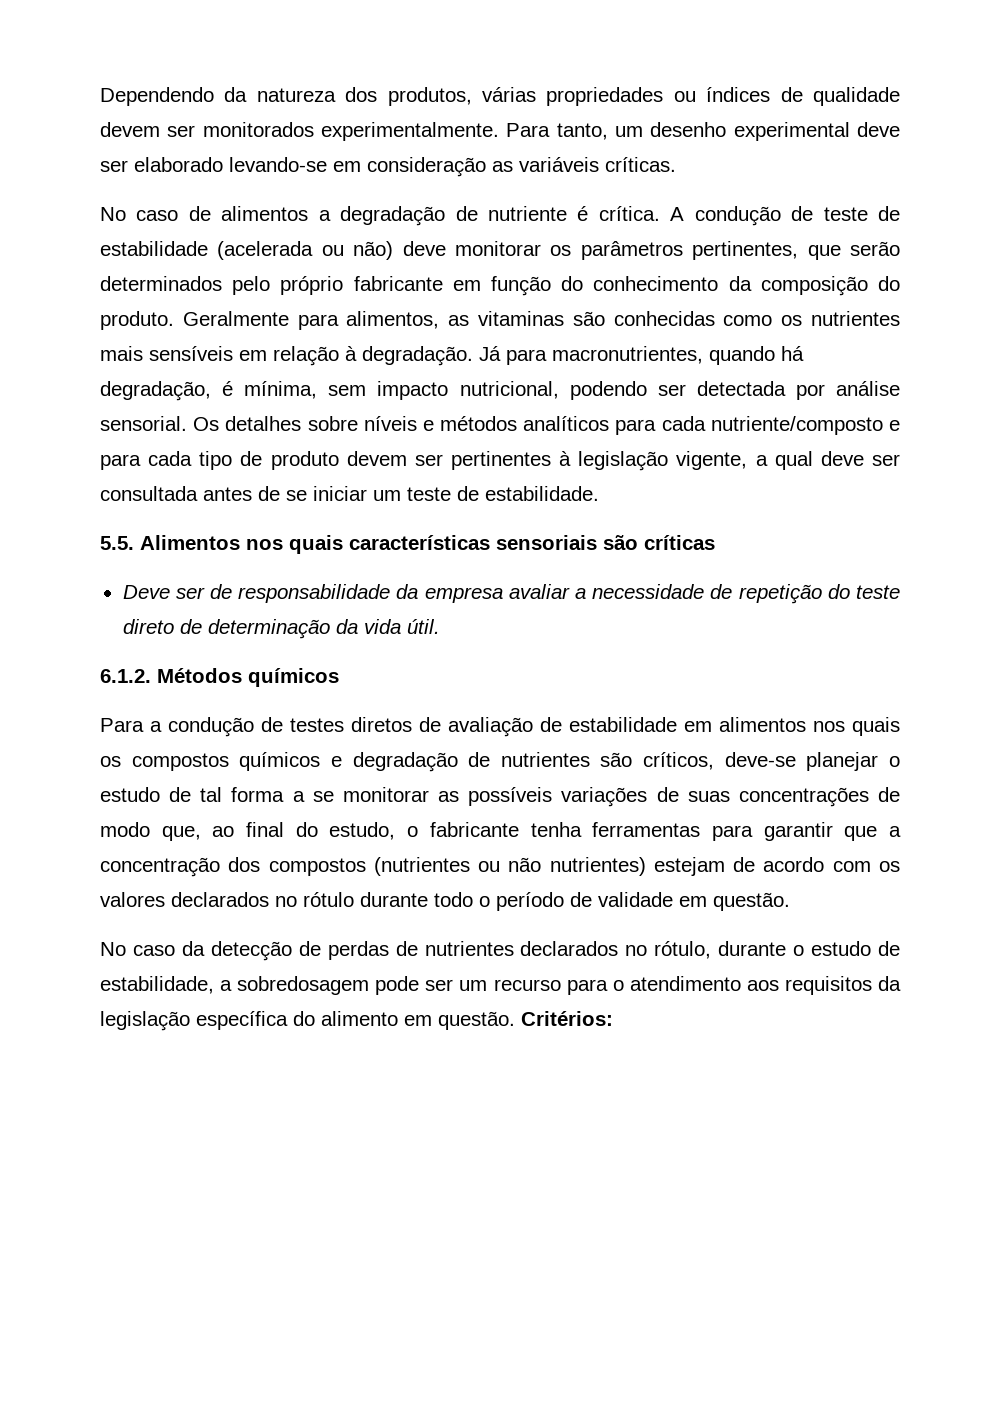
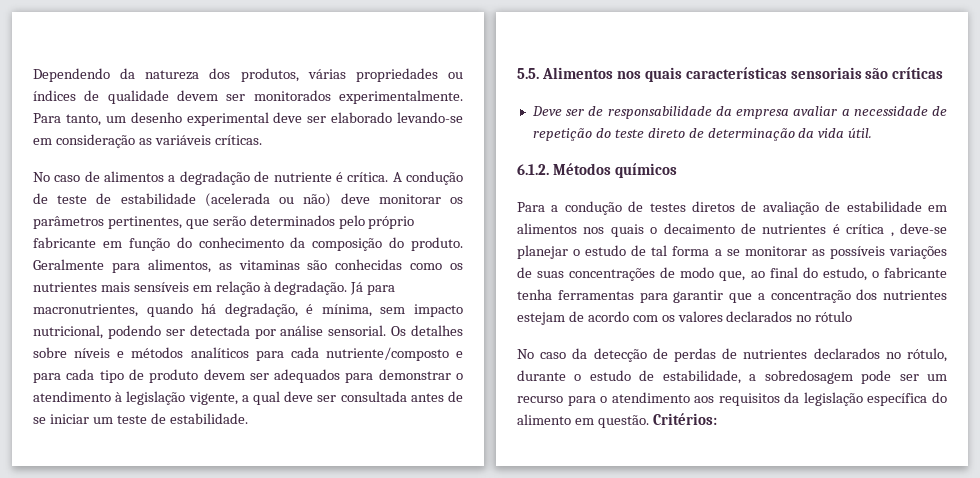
- Os detalhes sobre níveis e métodos analíticos para cada nutriente/composto e para cada tipo de produto devem ser pertinentes à legislação vigente, a qual deve ser consultada antes de se iniciar um teste de estabilidade.
+ Os detalhes sobre níveis e métodos analíticos para cada nutriente/composto e para cada tipo de produto devem ser adequados para demonstrar o atendimento à legislação vigente, a qual deve ser consultada antes de se iniciar um teste de estabilidade.
- Para a condução de testes diretos de avaliação de estabilidade em alimentos nos quais os compostos químicos e degradação de nutrientes são críticos, deve-se planejar o estudo de tal forma a se monitorar as possíveis variações de suas concentrações de modo que, ao final do estudo, o fabricante tenha ferramentas para garantir que a concentração dos compostos (nutrientes ou não nutrientes) estejam de acordo com os valores declarados no rótulo durante todo o período de validade em questão.
+ Para a condução de testes diretos de avaliação de estabilidade em alimentos nos quais o decaimento de nutrientes é crítica , deve-se planejar o estudo de tal forma a se monitorar as possíveis variações de suas concentrações de modo que, ao final do estudo, o fabricante tenha ferramentas para garantir que a concentração dos nutrientes estejam de acordo com os valores declarados no rótulo

